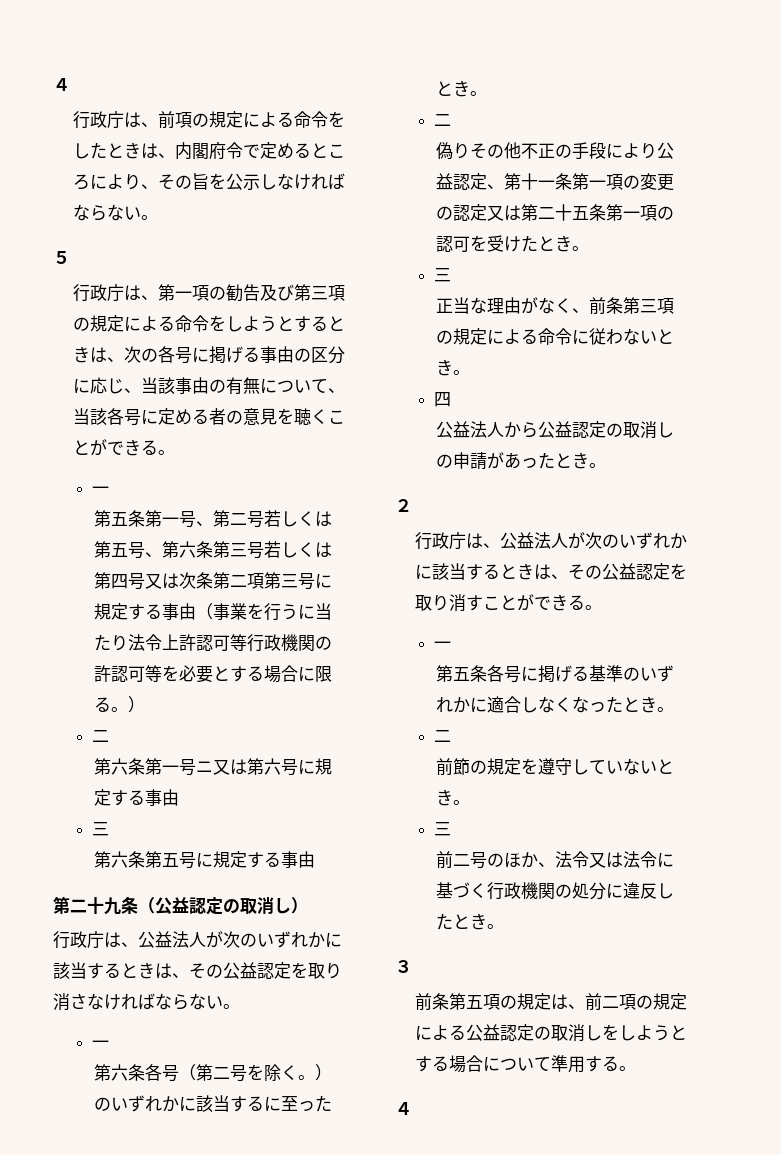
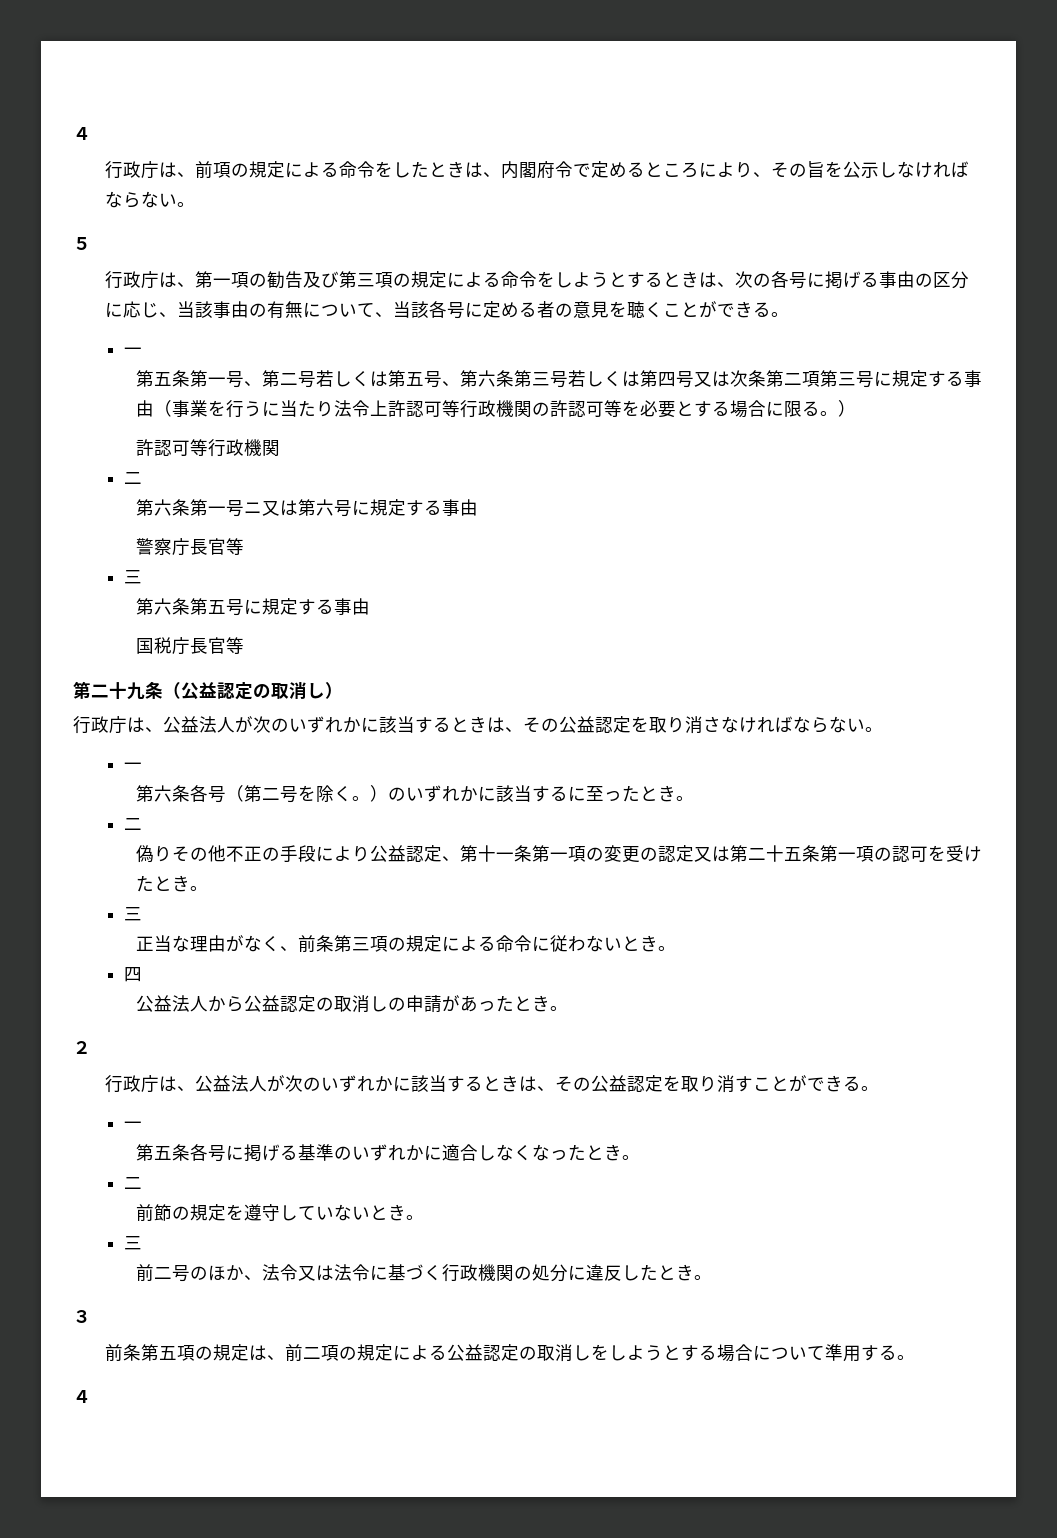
  第五条第一号、第二号若しくは第五号、第六条第三号若しくは第四号又は次条第二項第三号に規定する事由（事業を行うに当たり法令上許認可等行政機関の許認可等を必要とする場合に限る。）
+ 許認可等行政機関
+ 警察庁長官等
+ 国税庁長官等

